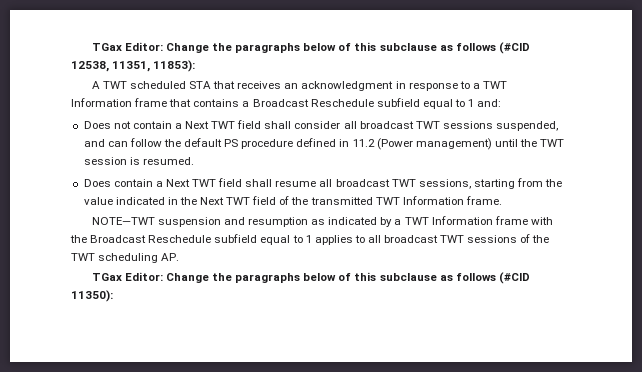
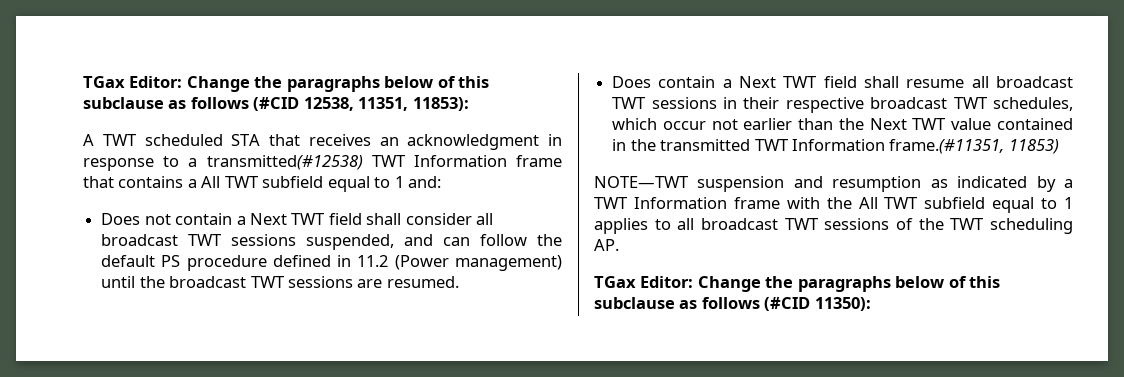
- A TWT scheduled STA that receives an acknowledgment in response to a TWT Information frame that contains a Broadcast Reschedule subfield equal to 1 and:
+ A TWT scheduled STA that receives an acknowledgment in response to a transmitted(#12538) TWT Information frame that contains a All TWT subfield equal to 1 and:
- Does not contain a Next TWT field shall consider all broadcast TWT sessions suspended, and can follow the default PS procedure defined in 11.2 (Power management) until the TWT session is resumed.
+ Does not contain a Next TWT field shall consider all broadcast TWT sessions suspended, and can follow the default PS procedure defined in 11.2 (Power management) until the broadcast TWT sessions are resumed.
- Does contain a Next TWT field shall resume all broadcast TWT sessions, starting from the value indicated in the Next TWT field of the transmitted TWT Information frame.
+ Does contain a Next TWT field shall resume all broadcast TWT sessions in their respective broadcast TWT schedules, which occur not earlier than the Next TWT value contained in the transmitted TWT Information frame.(#11351, 11853)
- NOTE—TWT suspension and resumption as indicated by a TWT Information frame with the Broadcast Reschedule subfield equal to 1 applies to all broadcast TWT sessions of the TWT scheduling AP.
+ NOTE—TWT suspension and resumption as indicated by a TWT Information frame with the All TWT subfield equal to 1 applies to all broadcast TWT sessions of the TWT scheduling AP.

